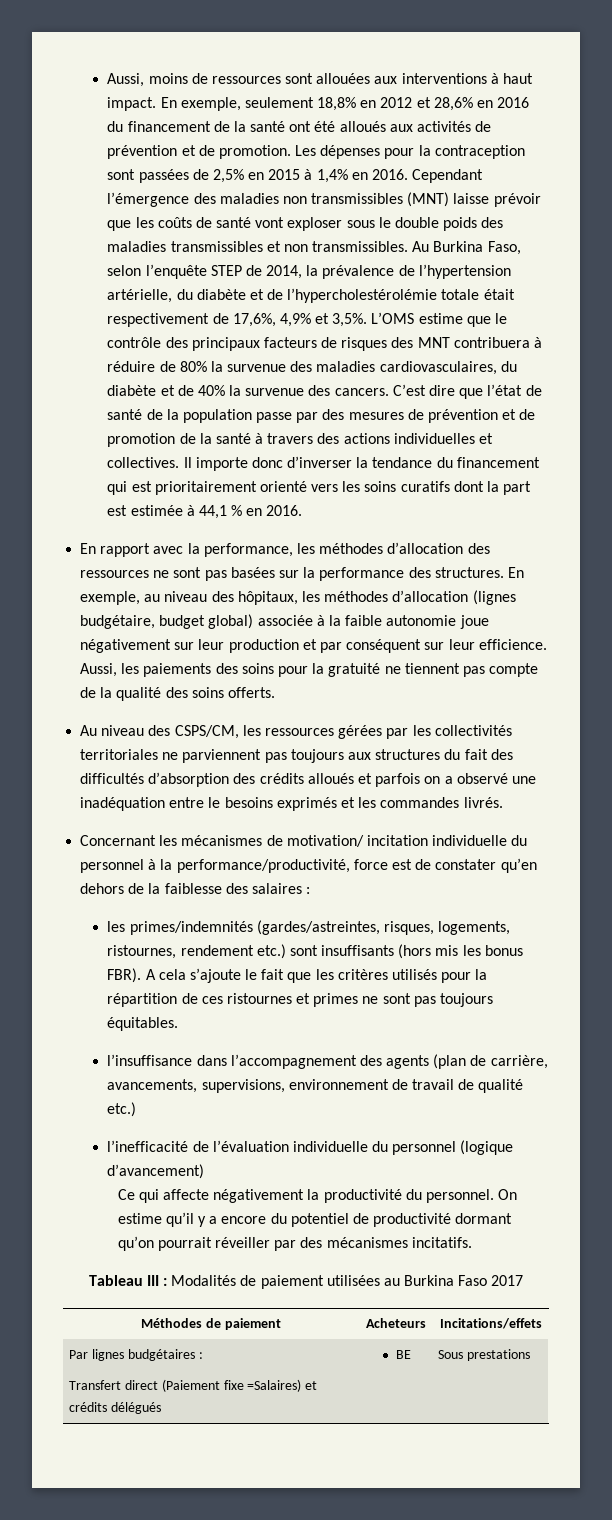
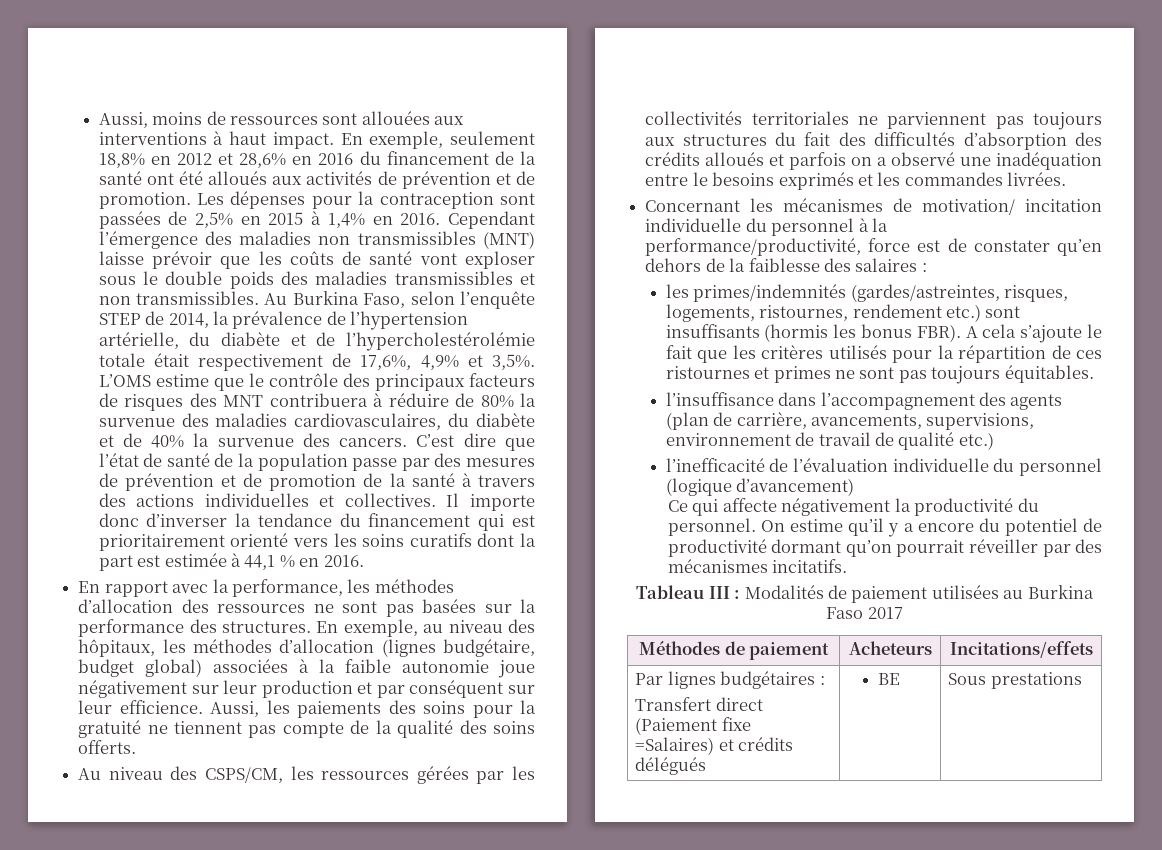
- En exemple, au niveau des hôpitaux, les méthodes d’allocation (lignes budgétaire, budget global) associée à la faible autonomie joue négativement sur leur production et par conséquent sur leur efficience.
+ En exemple, au niveau des hôpitaux, les méthodes d’allocation (lignes budgétaire, budget global) associées à la faible autonomie joue négativement sur leur production et par conséquent sur leur efficience.
- Au niveau des CSPS/CM, les ressources gérées par les collectivités territoriales ne parviennent pas toujours aux structures du fait des difficultés d’absorption des crédits alloués et parfois on a observé une inadéquation entre le besoins exprimés et les commandes livrés.
+ Au niveau des CSPS/CM, les ressources gérées par les collectivités territoriales ne parviennent pas toujours aux structures du fait des difficultés d’absorption des crédits alloués et parfois on a observé une inadéquation entre le besoins exprimés et les commandes livrées.
- les primes/indemnités (gardes/astreintes, risques, logements, ristournes, rendement etc.) sont insuffisants (hors mis les bonus FBR).
+ les primes/indemnités (gardes/astreintes, risques, logements, ristournes, rendement etc.) sont insuffisants (hormis les bonus FBR).

